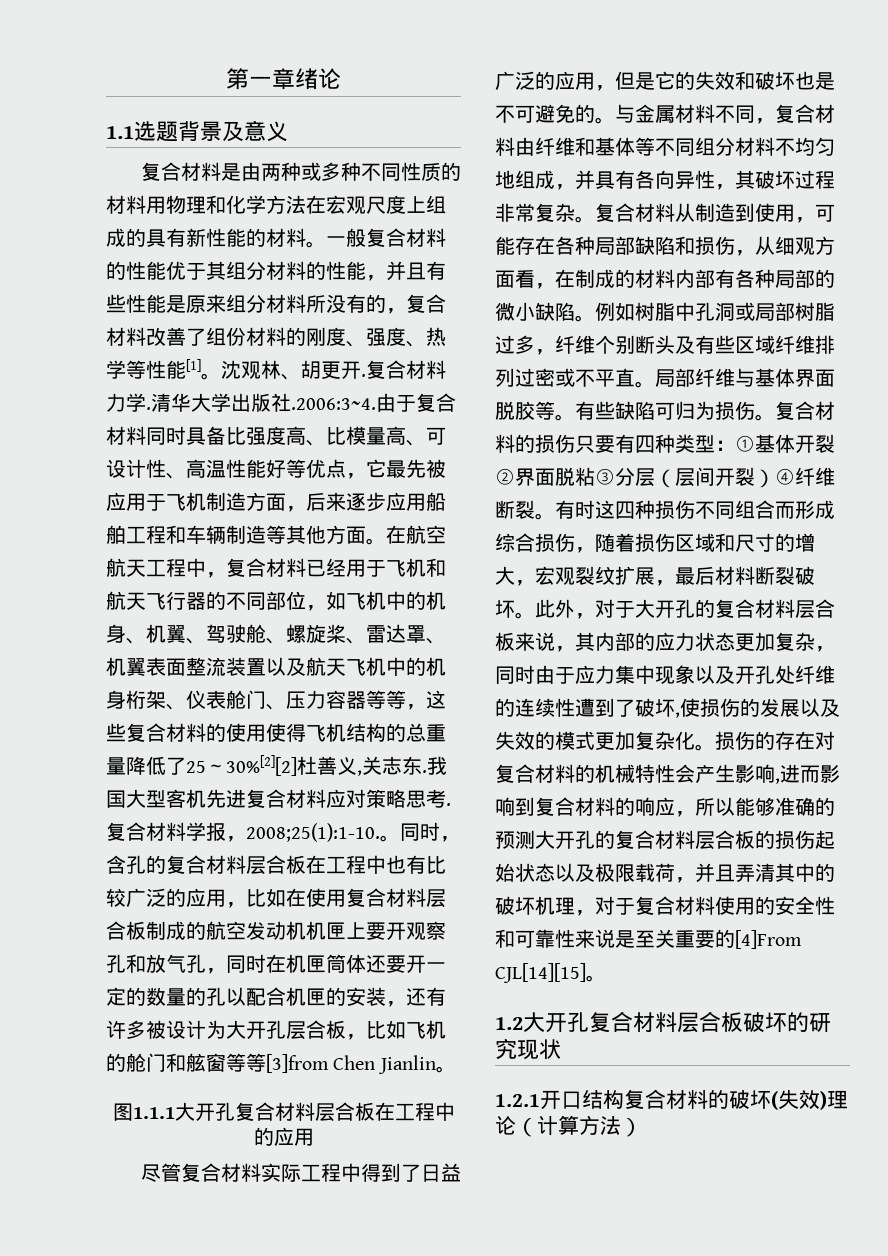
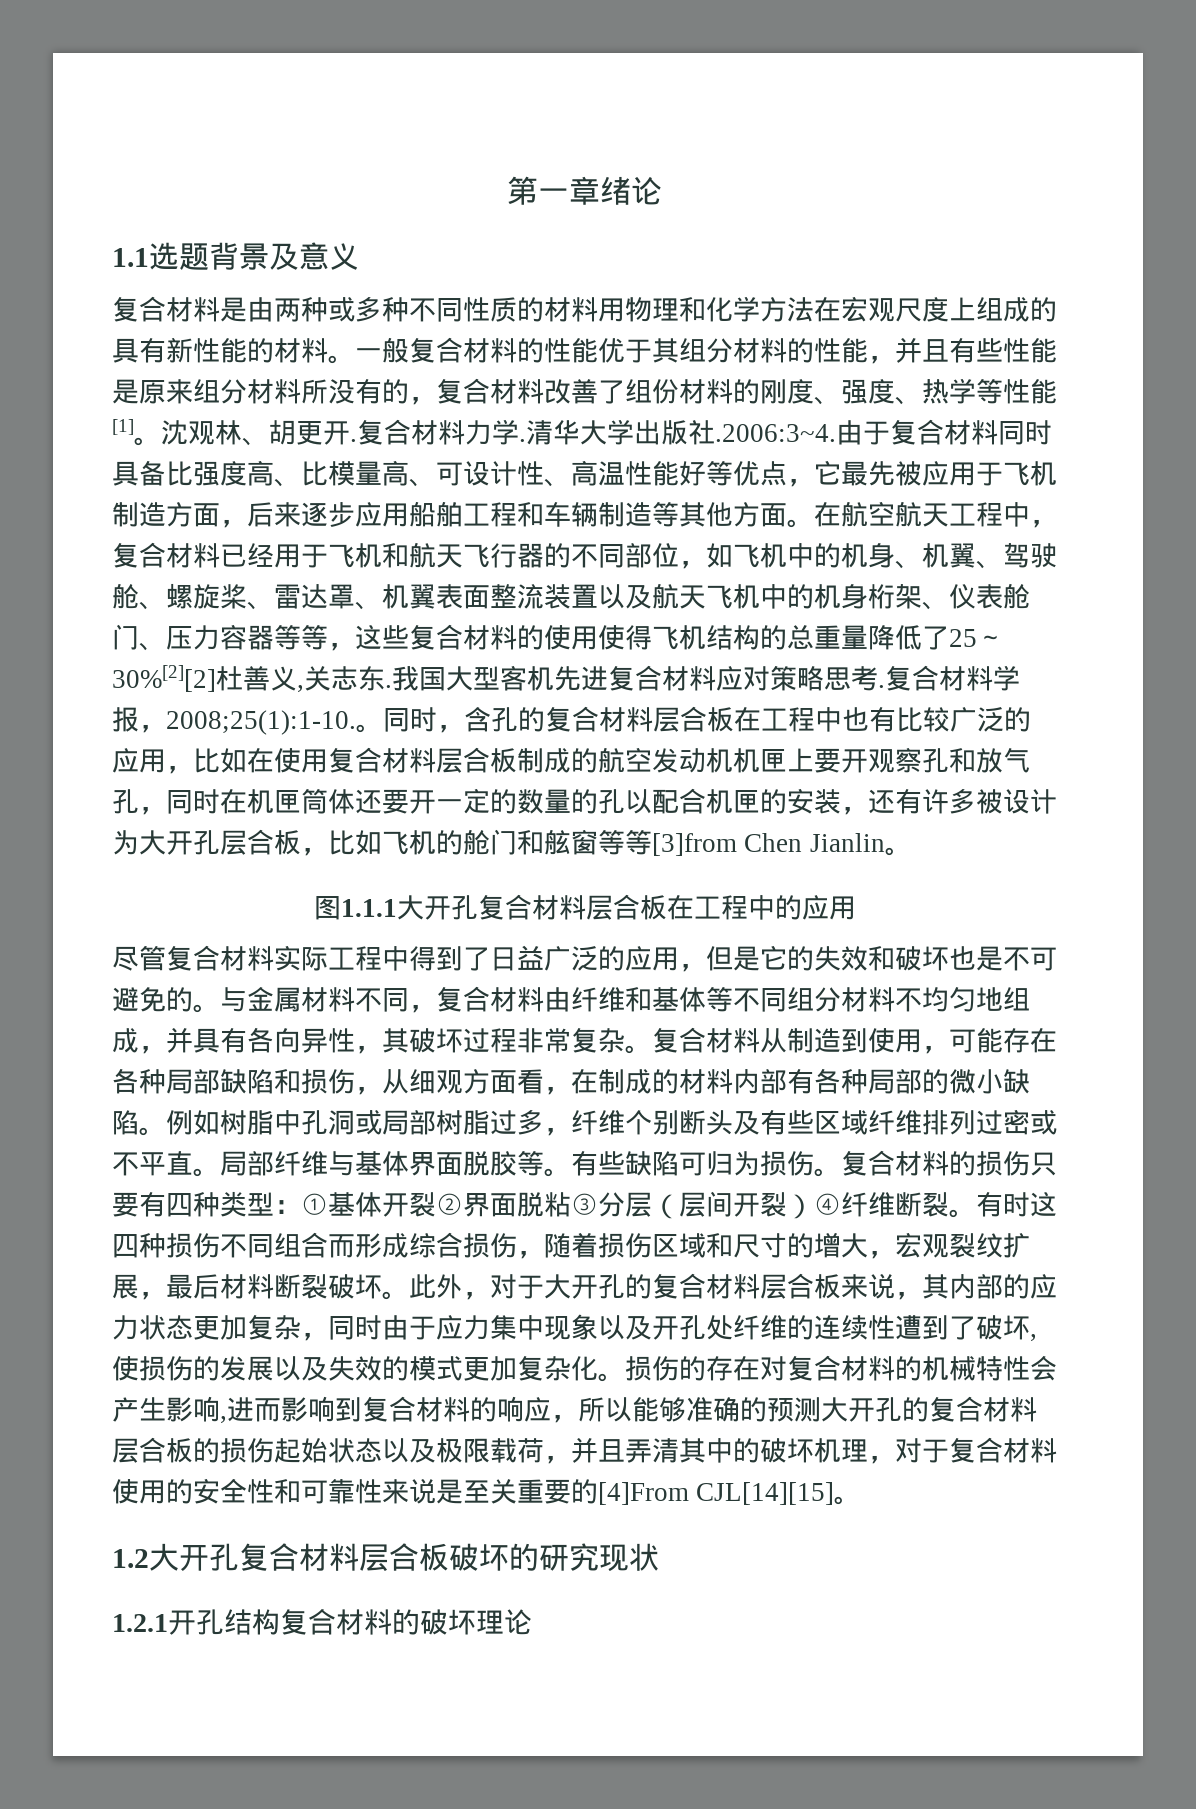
- 1.2.1开口结构复合材料的破坏(失效)理论（计算方法）
+ 1.2.1开孔结构复合材料的破坏理论

